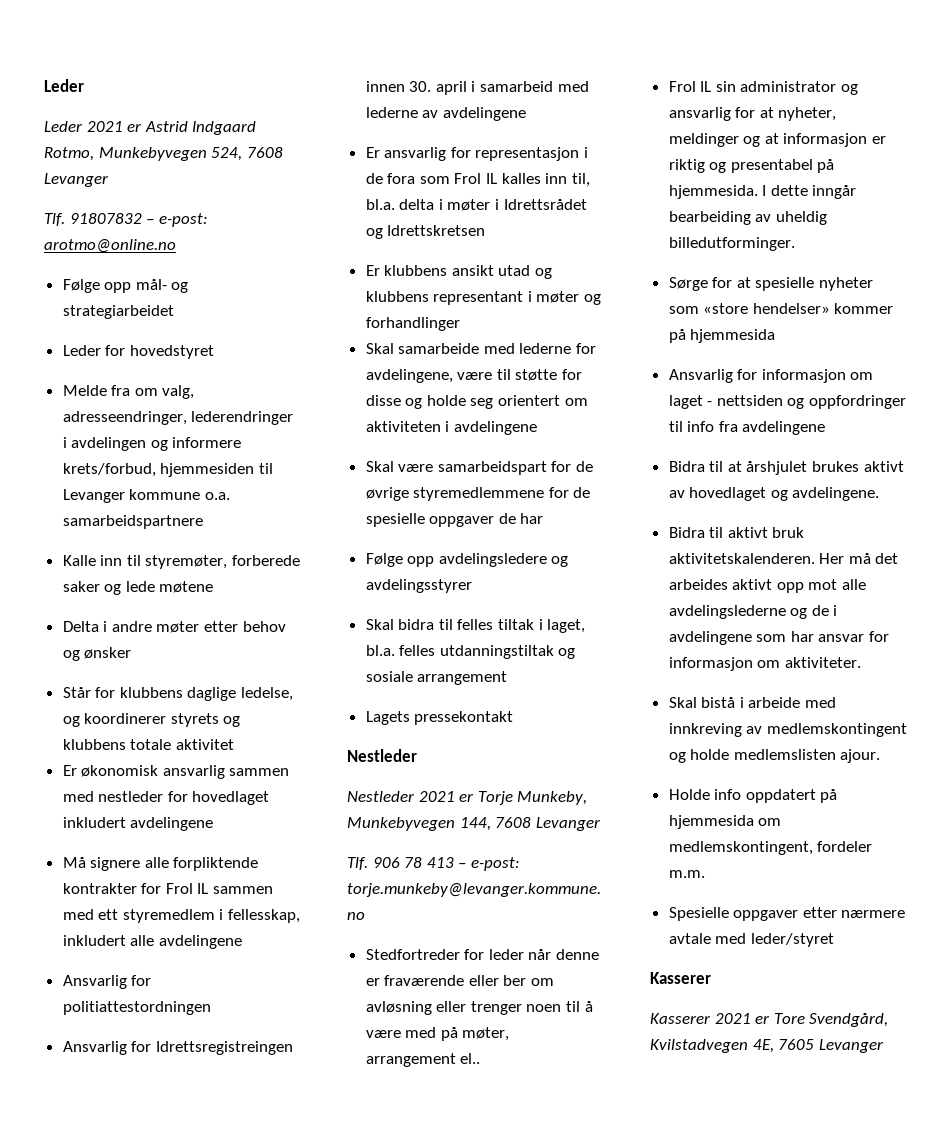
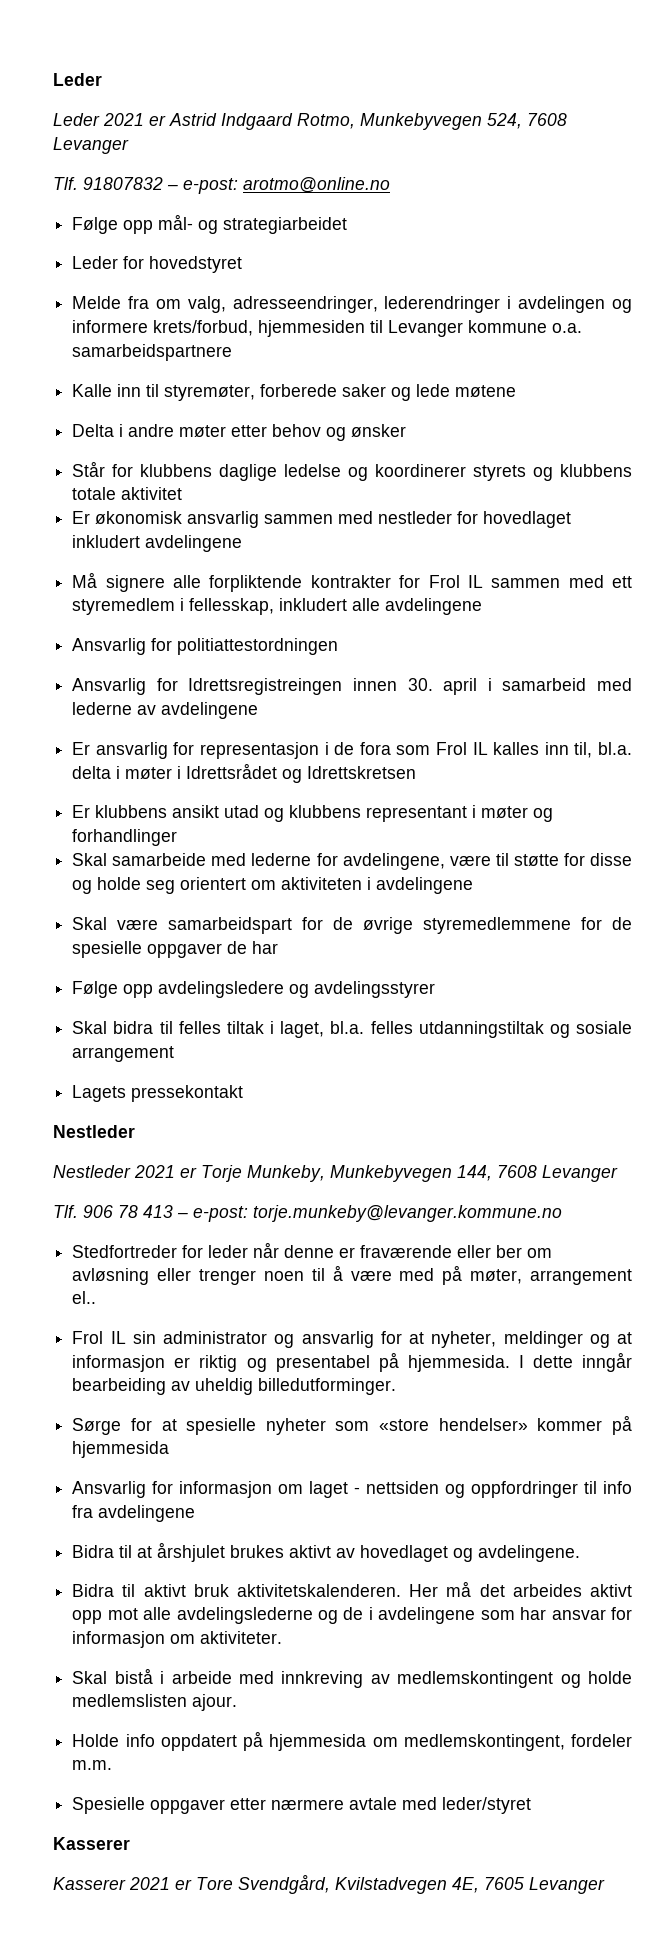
- Står for klubbens daglige ledelse, og koordinerer styrets og klubbens totale aktivitet
+ Står for klubbens daglige ledelse og koordinerer styrets og klubbens totale aktivitet

